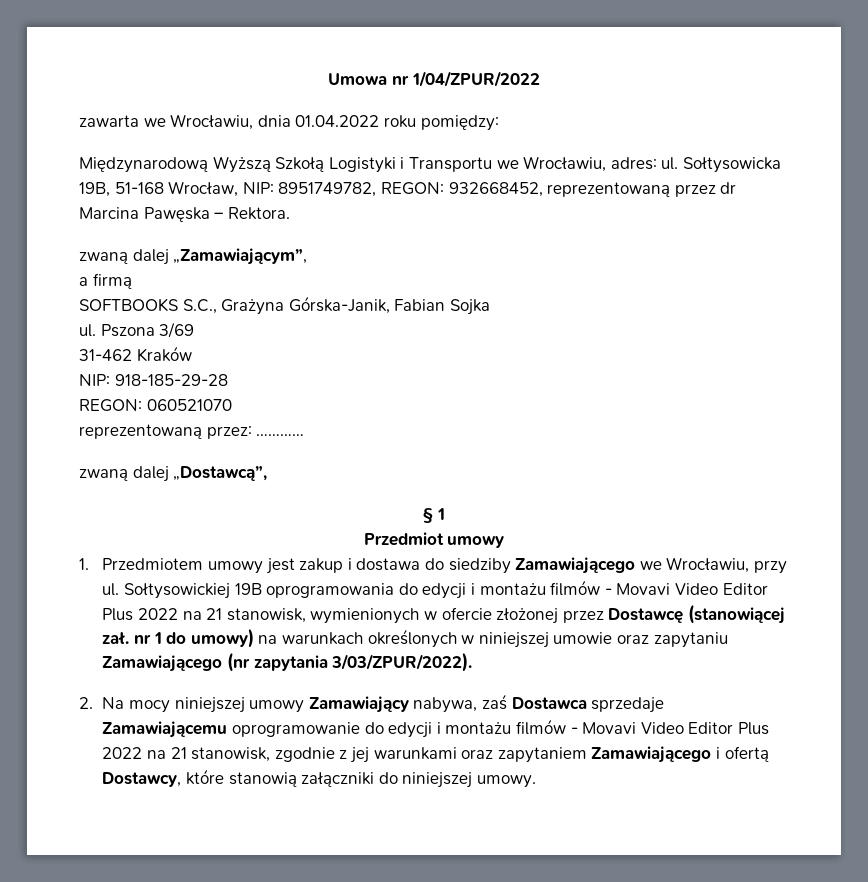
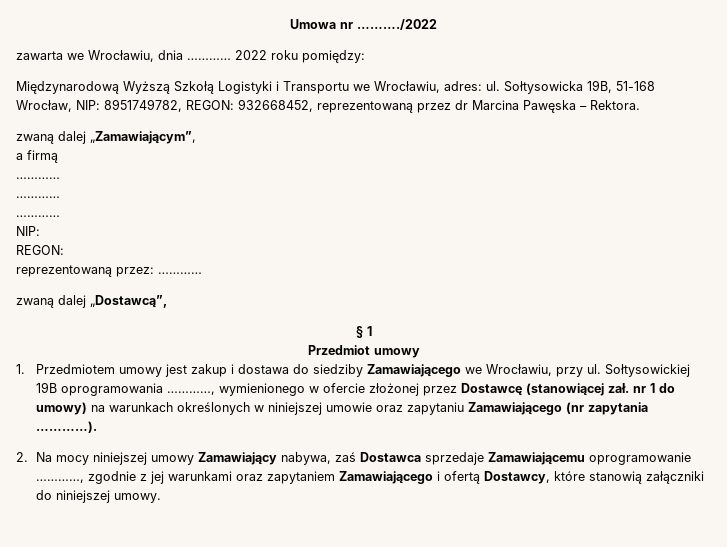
- Umowa nr 1/04/ZPUR/2022
+ Umowa nr ………./2022
- zawarta we Wrocławiu, dnia 01.04.2022 roku pomiędzy:
+ zawarta we Wrocławiu, dnia ………… 2022 roku pomiędzy:
  a firmą
- SOFTBOOKS S.C., Grażyna Górska-Janik, Fabian Sojka
- ul. Pszona 3/69
- 31-462 Kraków
- NIP: 918-185-29-28
- REGON: 060521070
+ …………
+ …………
+ …………
+ NIP:
+ REGON:
- Sołtysowickiej 19B oprogramowania do edycji i montażu filmów - Movavi Video Editor Plus 2022 na 21 stanowisk, wymienionych w ofercie złożonej przez Dostawcę (stanowiącej zał. nr 1 do umowy) na warunkach określonych w niniejszej umowie oraz zapytaniu Zamawiającego (nr zapytania 3/03/ZPUR/2022).
+ Sołtysowickiej 19B oprogramowania …………, wymienionego w ofercie złożonej przez Dostawcę (stanowiącej zał. nr 1 do umowy) na warunkach określonych w niniejszej umowie oraz zapytaniu Zamawiającego (nr zapytania …………).
- 2. Na mocy niniejszej umowy Zamawiający nabywa, zaś Dostawca sprzedaje Zamawiającemu oprogramowanie do edycji i montażu filmów - Movavi Video Editor Plus 2022 na 21 stanowisk, zgodnie z jej warunkami oraz zapytaniem Zamawiającego i ofertą Dostawcy, które stanowią załączniki do niniejszej umowy.
+ 2. Na mocy niniejszej umowy Zamawiający nabywa, zaś Dostawca sprzedaje Zamawiającemu oprogramowanie …………, zgodnie z jej warunkami oraz zapytaniem Zamawiającego i ofertą Dostawcy, które stanowią załączniki do niniejszej umowy.

